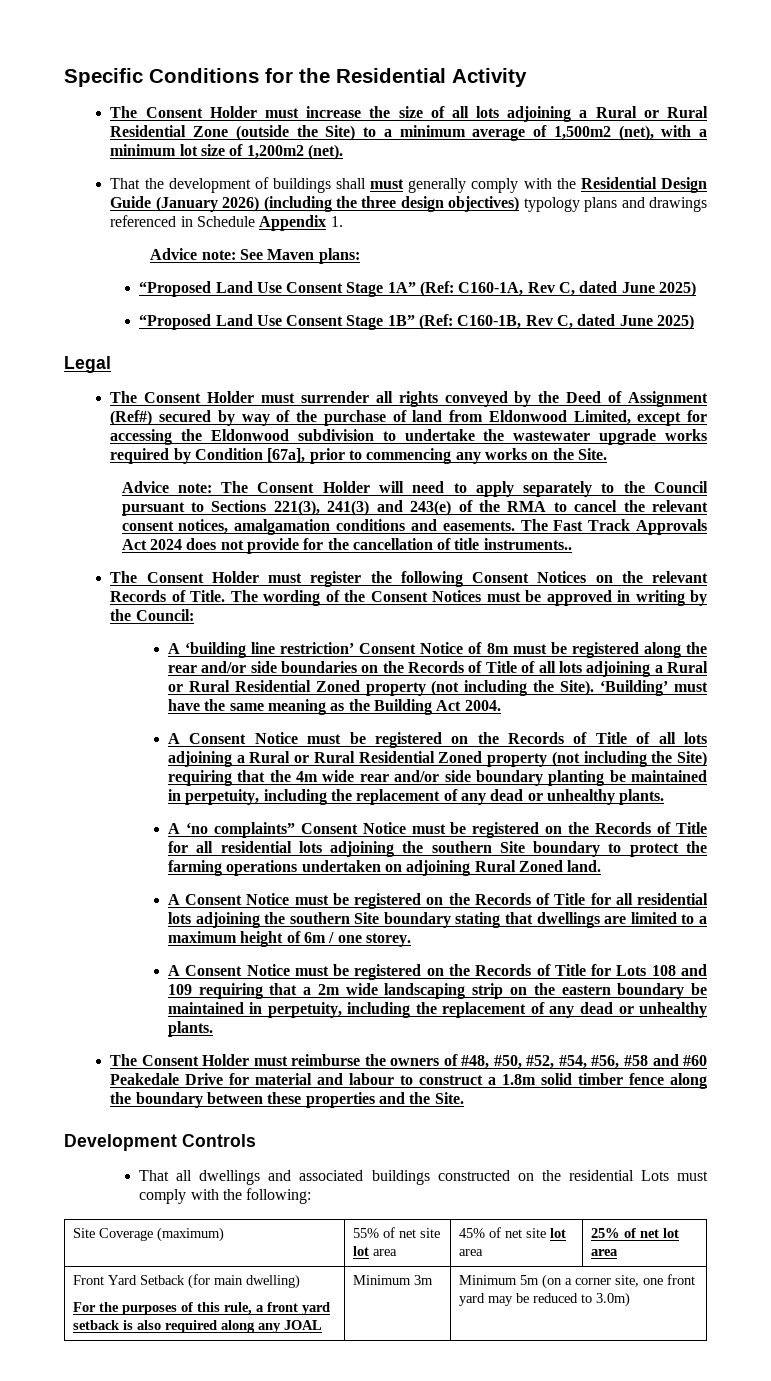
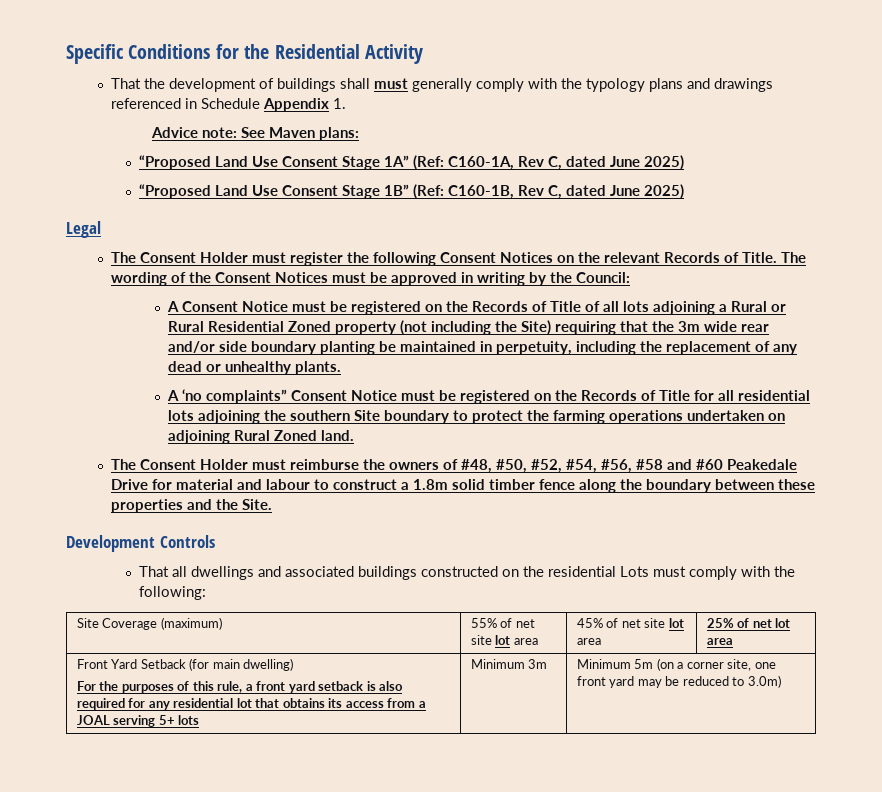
- The Consent Holder must increase the size of all lots adjoining a Rural or Rural Residential Zone (outside the Site) to a minimum average of 1,500m2 (net), with a minimum lot size of 1,200m2 (net).
- That the development of buildings shall must generally comply with the Residential Design Guide (January 2026) (including the three design objectives) typology plans and drawings referenced in Schedule Appendix 1.
+ That the development of buildings shall must generally comply with the typology plans and drawings referenced in Schedule Appendix 1.
- The Consent Holder must surrender all rights conveyed by the Deed of Assignment (Ref#) secured by way of the purchase of land from Eldonwood Limited, except for accessing the Eldonwood subdivision to undertake the wastewater upgrade works required by Condition [67a], prior to commencing any works on the Site.
- Advice note: The Consent Holder will need to apply separately to the Council pursuant to Sections 221(3), 241(3) and 243(e) of the RMA to cancel the relevant consent notices, amalgamation conditions and easements. The Fast Track Approvals Act 2024 does not provide for the cancellation of title instruments..
- A ‘building line restriction’ Consent Notice of 8m must be registered along the rear and/or side boundaries on the Records of Title of all lots adjoining a Rural or Rural Residential Zoned property (not including the Site). ‘Building’ must have the same meaning as the Building Act 2004.
- A Consent Notice must be registered on the Records of Title of all lots adjoining a Rural or Rural Residential Zoned property (not including the Site) requiring that the 4m wide rear and/or side boundary planting be maintained in perpetuity, including the replacement of any dead or unhealthy plants.
+ A Consent Notice must be registered on the Records of Title of all lots adjoining a Rural or Rural Residential Zoned property (not including the Site) requiring that the 3m wide rear and/or side boundary planting be maintained in perpetuity, including the replacement of any dead or unhealthy plants.
- A Consent Notice must be registered on the Records of Title for all residential lots adjoining the southern Site boundary stating that dwellings are limited to a maximum height of 6m / one storey.
- A Consent Notice must be registered on the Records of Title for Lots 108 and 109 requiring that a 2m wide landscaping strip on the eastern boundary be maintained in perpetuity, including the replacement of any dead or unhealthy plants.
- For the purposes of this rule, a front yard setback is also required along any JOAL
+ For the purposes of this rule, a front yard setback is also required for any residential lot that obtains its access from a JOAL serving 5+ lots

